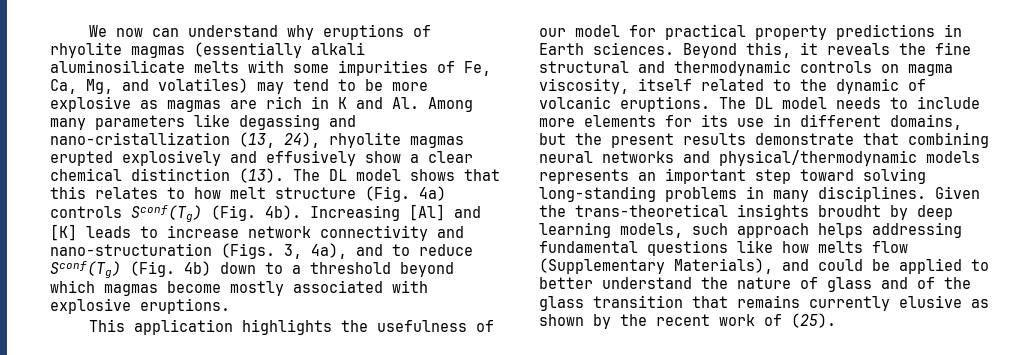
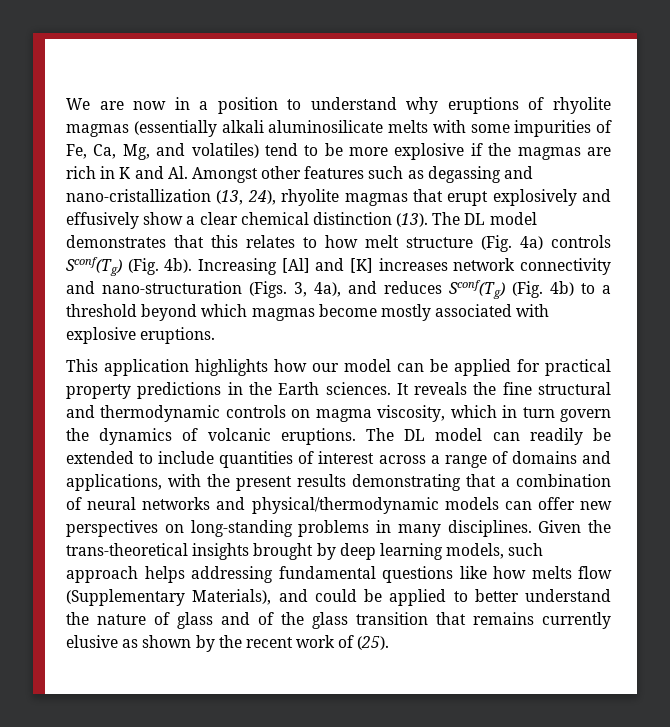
- We now can understand why eruptions of rhyolite magmas (essentially alkali aluminosilicate melts with some impurities of Fe, Ca, Mg, and volatiles) may tend to be more explosive as magmas are rich in K and Al. Among many parameters like degassing and nano-cristallization (13, 24), rhyolite magmas erupted explosively and effusively show a clear chemical distinction (13).
+ We are now in a position to understand why eruptions of rhyolite magmas (essentially alkali aluminosilicate melts with some impurities of Fe, Ca, Mg, and volatiles) tend to be more explosive if the magmas are rich in K and Al. Amongst other features such as degassing and nano-cristallization (13, 24), rhyolite magmas that erupt explosively and effusively show a clear chemical distinction (13).
- The DL model shows that this relates to how melt structure (Fig. 4a) controls Sconf(Tg) (Fig. 4b).
+ The DL model demonstrates that this relates to how melt structure (Fig. 4a) controls Sconf(Tg) (Fig. 4b).
- Increasing [Al] and [K] leads to increase network connectivity and nano-structuration (Figs. 3, 4a), and to reduce Sconf(Tg) (Fig. 4b) down to a threshold beyond which magmas become mostly associated with explosive eruptions.
+ Increasing [Al] and [K] increases network connectivity and nano-structuration (Figs. 3, 4a), and reduces Sconf(Tg) (Fig. 4b) to a threshold beyond which magmas become mostly associated with explosive eruptions.
- This application highlights the usefulness of our model for practical property predictions in Earth sciences.
+ This application highlights how our model can be applied for practical property predictions in the Earth sciences.
- Beyond this, it reveals the fine structural and thermodynamic controls on magma viscosity, itself related to the dynamic of volcanic eruptions.
+ It reveals the fine structural and thermodynamic controls on magma viscosity, which in turn govern the dynamics of volcanic eruptions.
- The DL model needs to include more elements for its use in different domains, but the present results demonstrate that combining neural networks and physical/thermodynamic models represents an important step toward solving long-standing problems in many disciplines.
+ The DL model can readily be extended to include quantities of interest across a range of domains and applications, with the present results demonstrating that a combination of neural networks and physical/thermodynamic models can offer new perspectives on long-standing problems in many disciplines.
- Given the trans-theoretical insights broudht by deep learning models, such approach helps addressing fundamental questions like how melts flow (Supplementary Materials), and could be applied to better understand the nature of glass and of the glass transition that remains currently elusive as shown by the recent work of (25).
+ Given the trans-theoretical insights brought by deep learning models, such approach helps addressing fundamental questions like how melts flow (Supplementary Materials), and could be applied to better understand the nature of glass and of the glass transition that remains currently elusive as shown by the recent work of (25).

